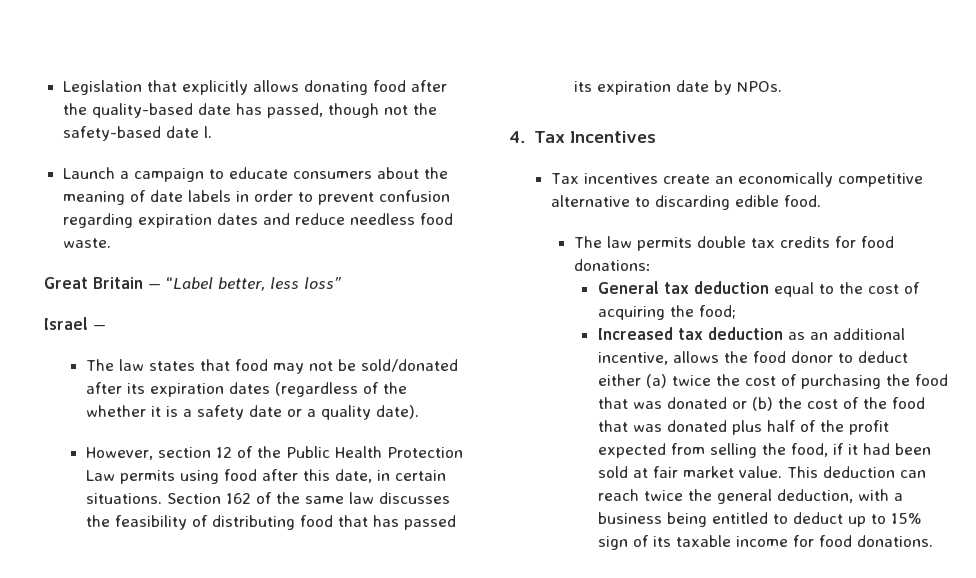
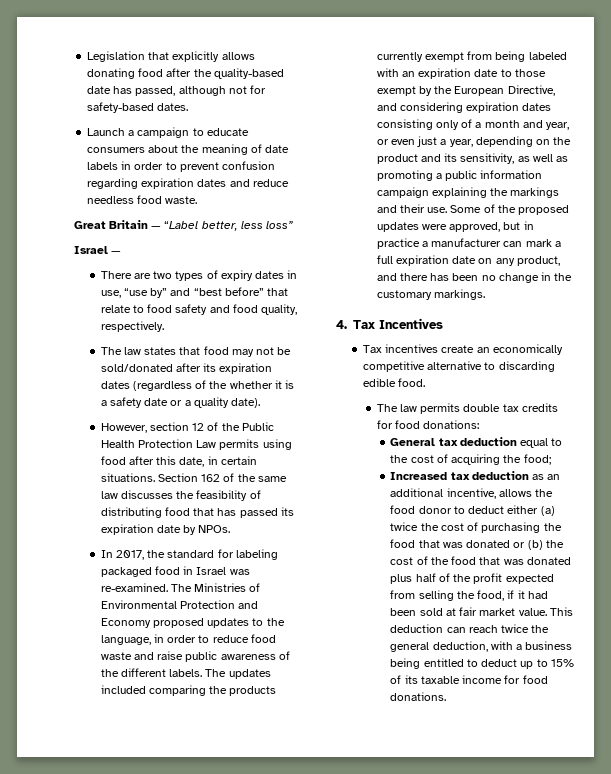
- Legislation that explicitly allows donating food after the quality-based date has passed, though not the safety-based date l.
+ Legislation that explicitly allows donating food after the quality-based date has passed, although not for safety-based dates.
+ There are two types of expiry dates in use, “use by” and “best before” that relate to food safety and food quality, respectively.
+ In 2017, the standard for labeling packaged food in Israel was re-examined. The Ministries of Environmental Protection and Economy proposed updates to the language, in order to reduce food waste and raise public awareness of the different labels. The updates included comparing the products currently exempt from being labeled with an expiration date to those exempt by the European Directive, and considering expiration dates consisting only of a month and year, or even just a year, depending on the product and its sensitivity, as well as promoting a public information campaign explaining the markings and their use. Some of the proposed updates were approved, but in practice a manufacturer can mark a full expiration date on any product, and there has been no change in the customary markings.
- This deduction can reach twice the general deduction, with a business being entitled to deduct up to 15% sign of its taxable income for food donations.
+ This deduction can reach twice the general deduction, with a business being entitled to deduct up to 15% of its taxable income for food donations.

